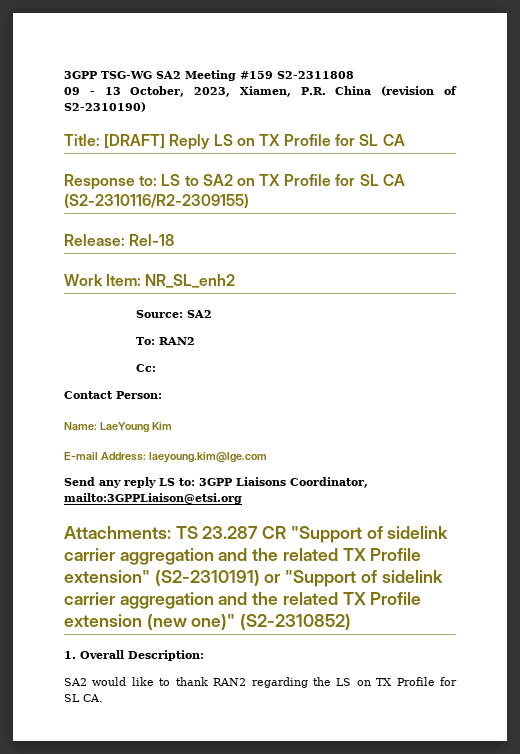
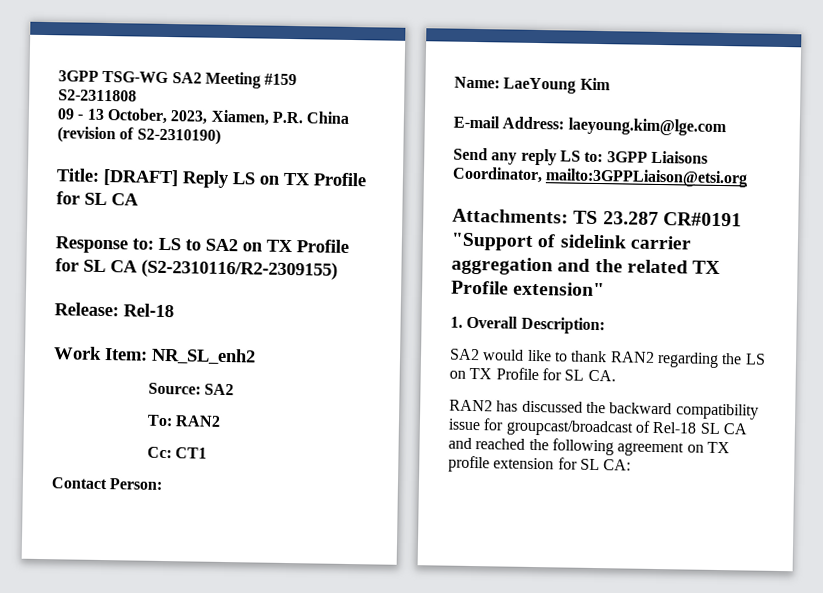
- Cc:
+ Cc: CT1
- Attachments: TS 23.287 CR "Support of sidelink carrier aggregation and the related TX Profile extension" (S2-2310191) or "Support of sidelink carrier aggregation and the related TX Profile extension (new one)" (S2-2310852)
+ Attachments: TS 23.287 CR#0191 "Support of sidelink carrier aggregation and the related TX Profile extension"
+ RAN2 has discussed the backward compatibility issue for groupcast/broadcast of Rel-18 SL CA and reached the following agreement on TX profile extension for SL CA:

